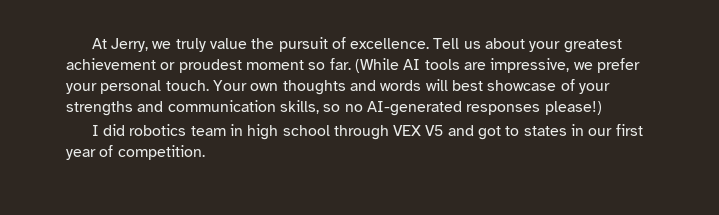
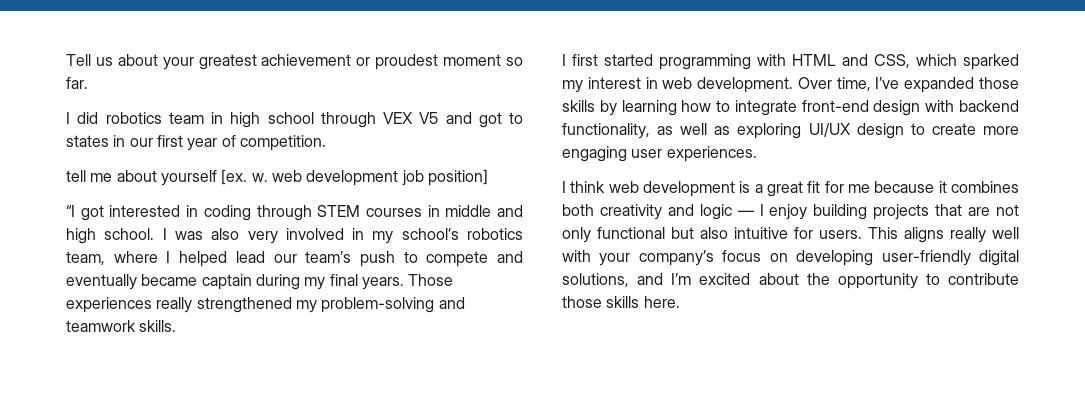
- At Jerry, we truly value the pursuit of excellence.
- (While AI tools are impressive, we prefer your personal touch. Your own thoughts and words will best showcase of your strengths and communication skills, so no AI-generated responses please!)
+ tell me about yourself [ex. w. web development job position]
+ “I got interested in coding through STEM courses in middle and high school. I was also very involved in my school’s robotics team, where I helped lead our team’s push to compete and eventually became captain during my final years. Those experiences really strengthened my problem-solving and teamwork skills.
+ I first started programming with HTML and CSS, which sparked my interest in web development. Over time, I’ve expanded those skills by learning how to integrate front-end design with backend functionality, as well as exploring UI/UX design to create more engaging user experiences.
+ I think web development is a great fit for me because it combines both creativity and logic — I enjoy building projects that are not only functional but also intuitive for users. This aligns really well with your company’s focus on developing user-friendly digital solutions, and I’m excited about the opportunity to contribute those skills here.

